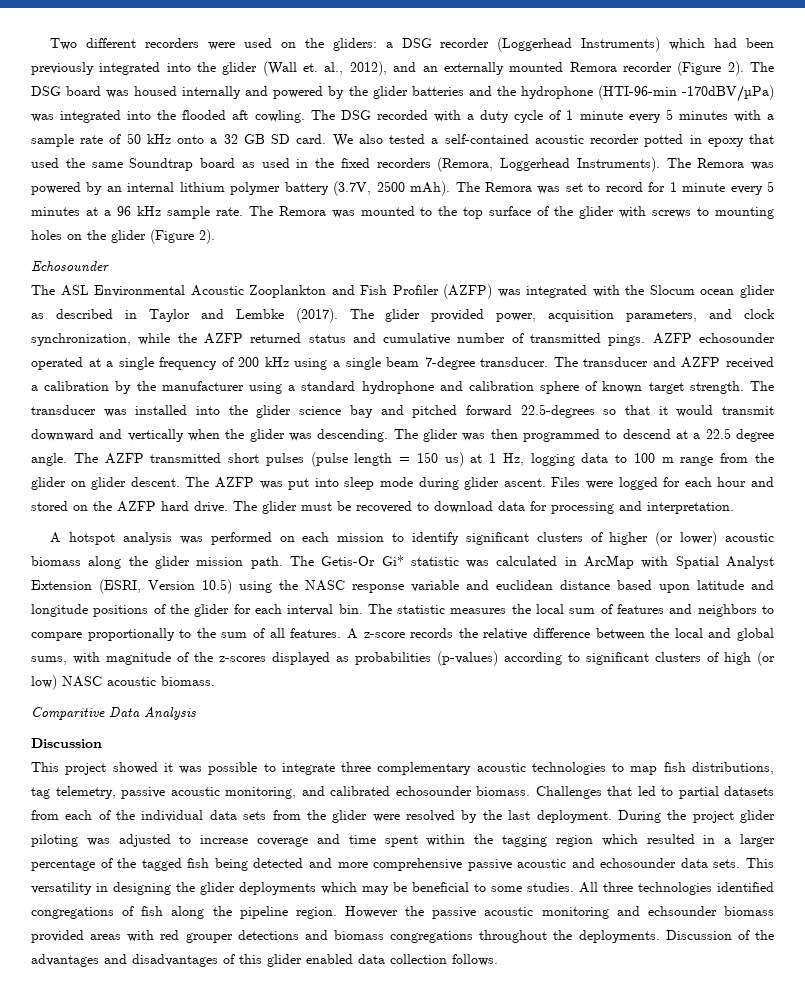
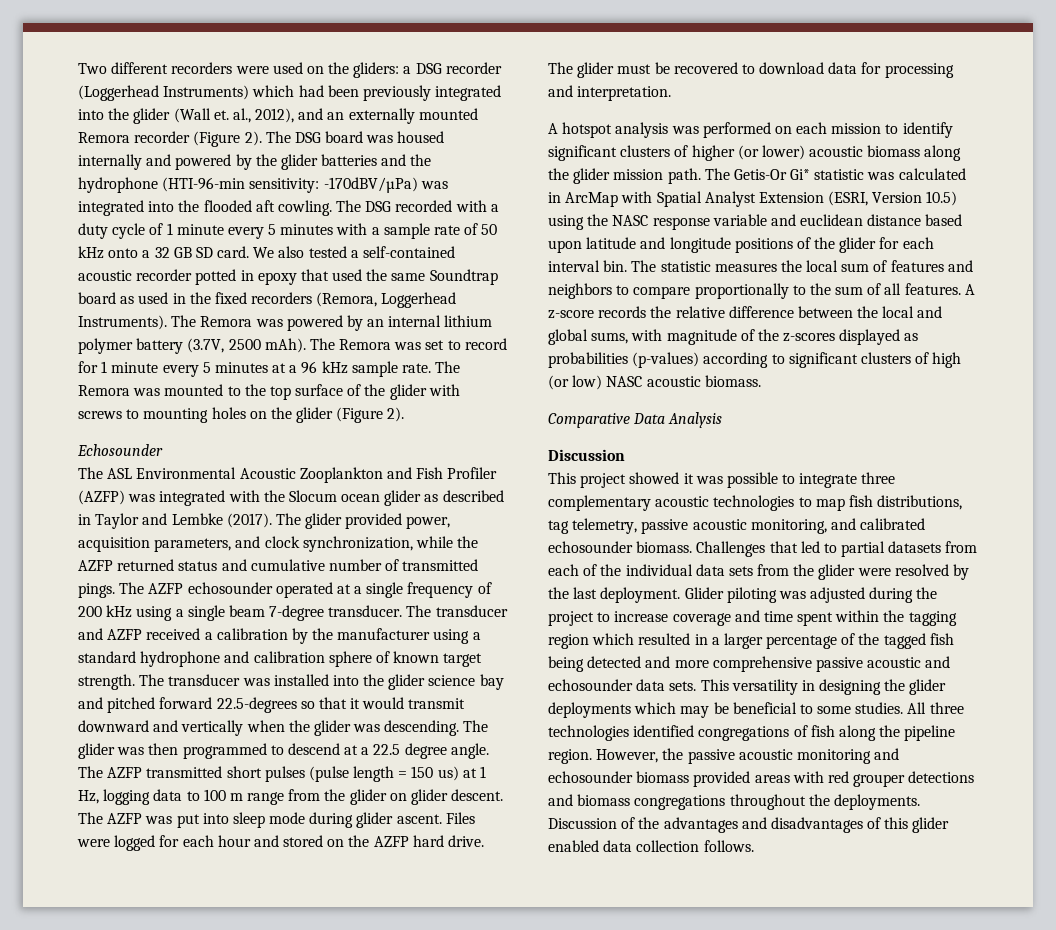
- The DSG board was housed internally and powered by the glider batteries and the hydrophone (HTI-96-min -170dBV/µPa) was integrated into the flooded aft cowling.
+ The DSG board was housed internally and powered by the glider batteries and the hydrophone (HTI-96-min sensitivity: -170dBV/µPa) was integrated into the flooded aft cowling.
- AZFP echosounder operated at a single frequency of 200 kHz using a single beam 7-degree transducer.
+ The AZFP echosounder operated at a single frequency of 200 kHz using a single beam 7-degree transducer.
- Comparitive Data Analysis
+ Comparative Data Analysis
- During the project glider piloting was adjusted to increase coverage and time spent within the tagging region which resulted in a larger percentage of the tagged fish being detected and more comprehensive passive acoustic and echosounder data sets.
+ Glider piloting was adjusted during the project to increase coverage and time spent within the tagging region which resulted in a larger percentage of the tagged fish being detected and more comprehensive passive acoustic and echosounder data sets.
- However the passive acoustic monitoring and echsounder biomass provided areas with red grouper detections and biomass congregations throughout the deployments.
+ However, the passive acoustic monitoring and echosounder biomass provided areas with red grouper detections and biomass congregations throughout the deployments.

